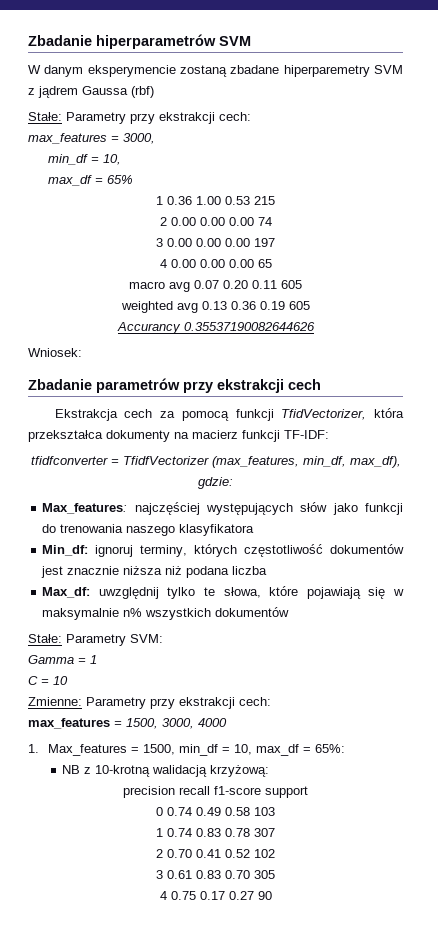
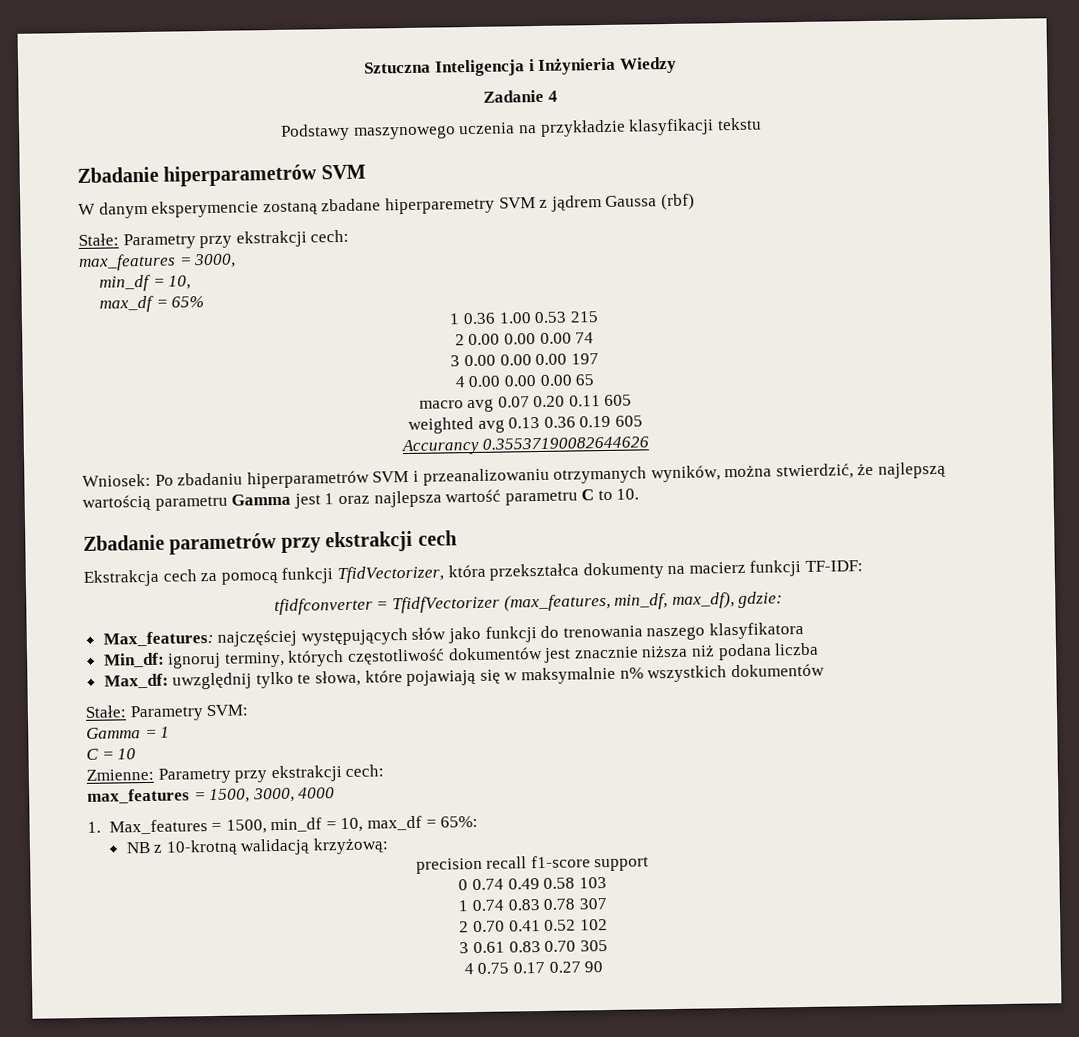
+ Sztuczna Inteligencja i Inżynieria Wiedzy
+ Zadanie 4
+ Podstawy maszynowego uczenia na przykładzie klasyfikacji tekstu
- Wniosek:
+ Wniosek: Po zbadaniu hiperparametrów SVM i przeanalizowaniu otrzymanych wyników, można stwierdzić, że najlepszą wartością parametru Gamma jest 1 oraz najlepsza wartość parametru C to 10.

